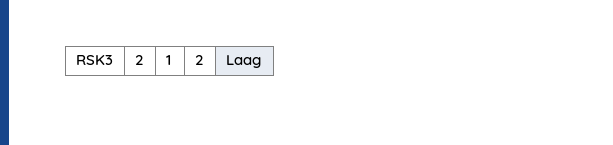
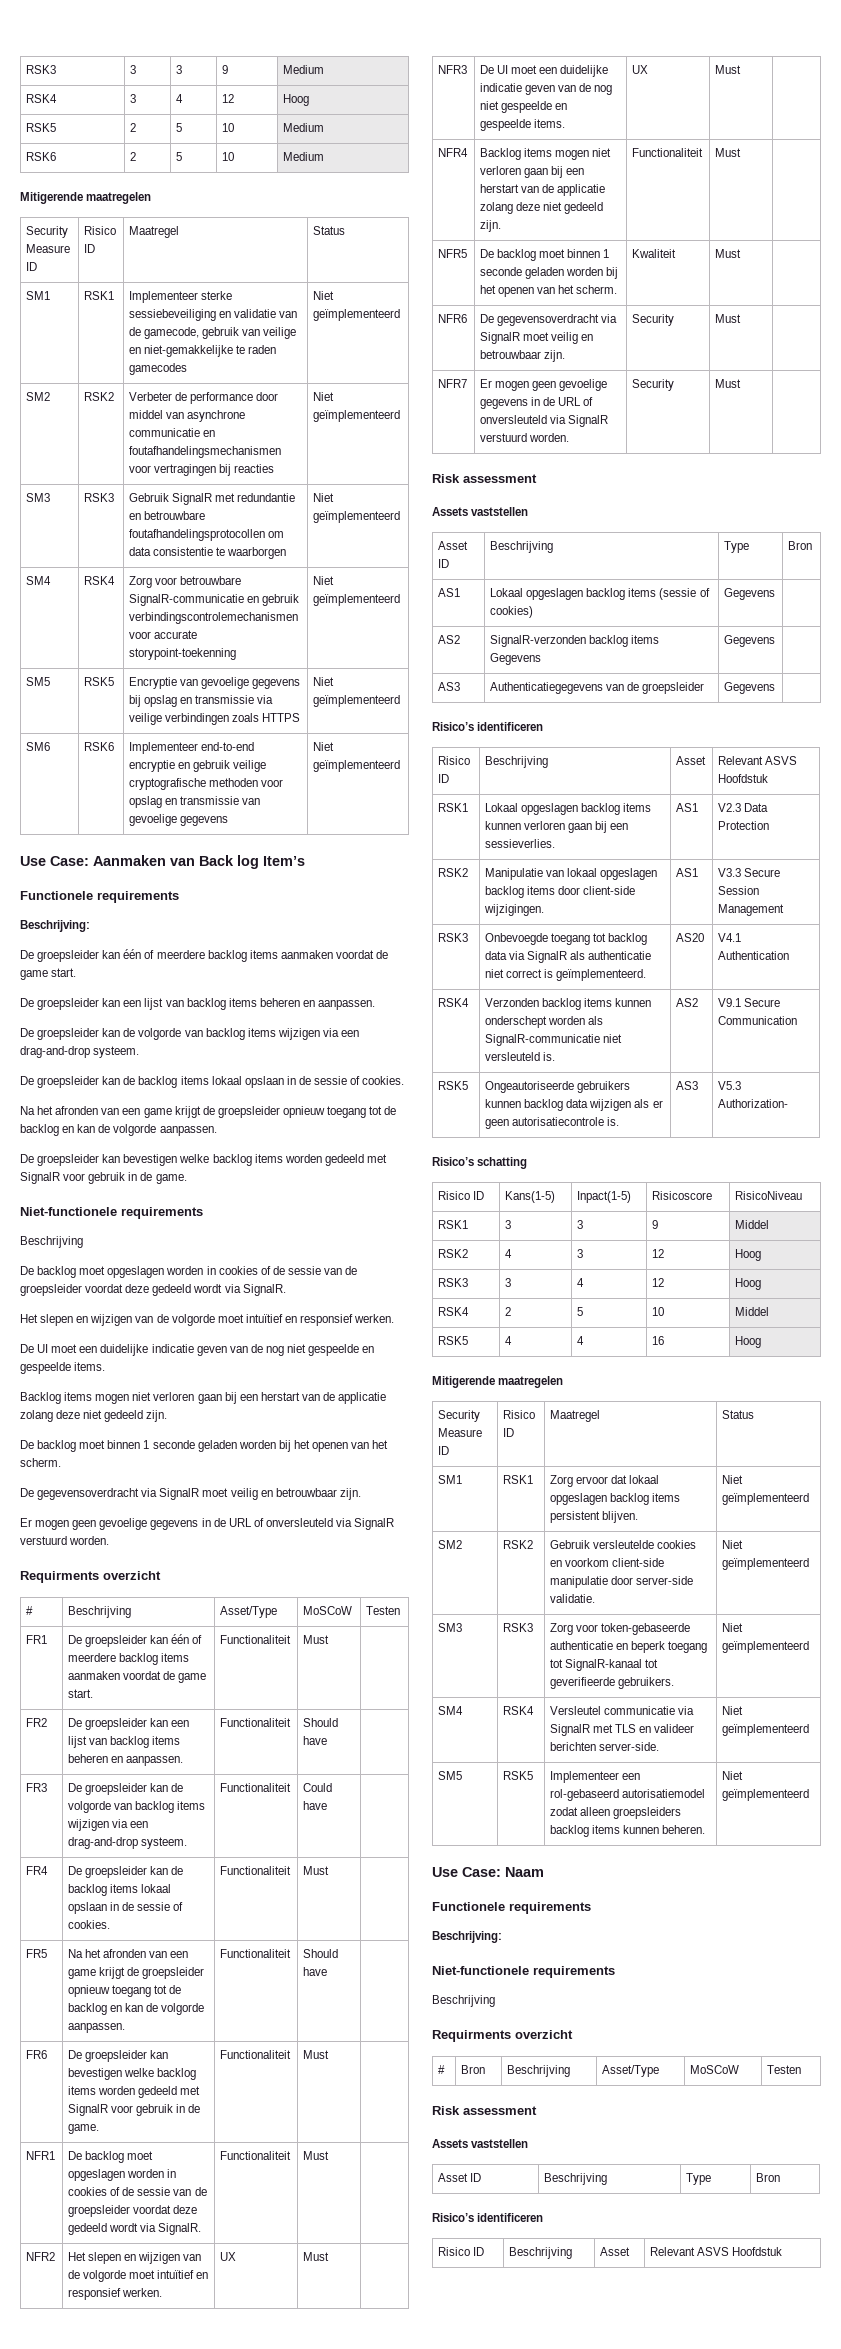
- RSK3 | 2 | 1 | 2 | Laag
+ RSK3 | 3 | 3 | 9 | Medium
+ RSK4 | 3 | 4 | 12 | Hoog
+ RSK5 | 2 | 5 | 10 | Medium
+ RSK6 | 2 | 5 | 10 | Medium
+ Mitigerende maatregelen
+ Security Measure ID | Risico ID | Maatregel | Status
+ SM1 | RSK1 | Implementeer sterke sessiebeveiliging en validatie van de gamecode, gebruik van veilige en niet-gemakkelijke te raden gamecodes | Niet geïmplementeerd
+ SM2 | RSK2 | Verbeter de performance door middel van asynchrone communicatie en foutafhandelingsmechanismen voor vertragingen bij reacties | Niet geïmplementeerd
+ SM3 | RSK3 | Gebruik SignalR met redundantie en betrouwbare foutafhandelingsprotocollen om data consistentie te waarborgen | Niet geïmplementeerd
+ SM4 | RSK4 | Zorg voor betrouwbare SignalR-communicatie en gebruik verbindingscontrolemechanismen voor accurate storypoint-toekenning | Niet geïmplementeerd
+ SM5 | RSK5 | Encryptie van gevoelige gegevens bij opslag en transmissie via veilige verbindingen zoals HTTPS | Niet geïmplementeerd
+ SM6 | RSK6 | Implementeer end-to-end encryptie en gebruik veilige cryptografische methoden voor opslag en transmissie van gevoelige gegevens | Niet geïmplementeerd
+ Use Case: Aanmaken van Back log Item’s
+ Functionele requirements
+ Beschrijving:
+ De groepsleider kan één of meerdere backlog items aanmaken voordat de game start.
+ De groepsleider kan een lijst van backlog items beheren en aanpassen.
+ De groepsleider kan de volgorde van backlog items wijzigen via een drag-and-drop systeem.
+ De groepsleider kan de backlog items lokaal opslaan in de sessie of cookies.
+ Na het afronden van een game krijgt de groepsleider opnieuw toegang tot de backlog en kan de volgorde aanpassen.
+ De groepsleider kan bevestigen welke backlog items worden gedeeld met SignalR voor gebruik in de game.
+ Niet-functionele requirements
+ Beschrijving
+ De backlog moet opgeslagen worden in cookies of de sessie van de groepsleider voordat deze gedeeld wordt via SignalR.
+ Het slepen en wijzigen van de volgorde moet intuïtief en responsief werken.
+ De UI moet een duidelijke indicatie geven van de nog niet gespeelde en gespeelde items.
+ Backlog items mogen niet verloren gaan bij een herstart van de applicatie zolang deze niet gedeeld zijn.
+ De backlog moet binnen 1 seconde geladen worden bij het openen van het scherm.
+ De gegevensoverdracht via SignalR moet veilig en betrouwbaar zijn.
+ Er mogen geen gevoelige gegevens in de URL of onversleuteld via SignalR verstuurd worden.
+ Requirments overzicht
+ # | Beschrijving | Asset/Type | MoSCoW | Testen
+ FR1 | De groepsleider kan één of meerdere backlog items aanmaken voordat de game start. | Functionaliteit | Must |
+ FR2 | De groepsleider kan een lijst van backlog items beheren en aanpassen. | Functionaliteit | Should have |
+ FR3 | De groepsleider kan de volgorde van backlog items wijzigen via een drag-and-drop systeem. | Functionaliteit | Could have |
+ FR4 | De groepsleider kan de backlog items lokaal opslaan in de sessie of cookies. | Functionaliteit | Must |
+ FR5 | Na het afronden van een game krijgt de groepsleider opnieuw toegang tot de backlog en kan de volgorde aanpassen. | Functionaliteit | Should have |
+ FR6 | De groepsleider kan bevestigen welke backlog items worden gedeeld met SignalR voor gebruik in de game. | Functionaliteit | Must |
+ NFR1 | De backlog moet opgeslagen worden in cookies of de sessie van de groepsleider voordat deze gedeeld wordt via SignalR. | Functionaliteit | Must |
+ NFR2 | Het slepen en wijzigen van de volgorde moet intuïtief en responsief werken. | UX | Must |
+ NFR3 | De UI moet een duidelijke indicatie geven van de nog niet gespeelde en gespeelde items. | UX | Must |
+ NFR4 | Backlog items mogen niet verloren gaan bij een herstart van de applicatie zolang deze niet gedeeld zijn. | Functionaliteit | Must |
+ NFR5 | De backlog moet binnen 1 seconde geladen worden bij het openen van het scherm. | Kwaliteit | Must |
+ NFR6 | De gegevensoverdracht via SignalR moet veilig en betrouwbaar zijn. | Security | Must |
+ NFR7 | Er mogen geen gevoelige gegevens in de URL of onversleuteld via SignalR verstuurd worden. | Security | Must |
+ Risk assessment
+ Assets vaststellen
+ Asset ID | Beschrijving | Type | Bron
+ AS1 | Lokaal opgeslagen backlog items (sessie of cookies) | Gegevens |
+ AS2 | SignalR-verzonden backlog items Gegevens | Gegevens |
+ AS3 | Authenticatiegegevens van de groepsleider | Gegevens |
+ Risico’s identificeren
+ Risico ID | Beschrijving | Asset | Relevant ASVS Hoofdstuk
+ RSK1 | Lokaal opgeslagen backlog items kunnen verloren gaan bij een sessieverlies. | AS1 | V2.3 Data Protection
+ RSK2 | Manipulatie van lokaal opgeslagen backlog items door client-side wijzigingen. | AS1 | V3.3 Secure Session Management
+ RSK3 | Onbevoegde toegang tot backlog data via SignalR als authenticatie niet correct is geïmplementeerd. | AS20 | V4.1 Authentication
+ RSK4 | Verzonden backlog items kunnen onderschept worden als SignalR-communicatie niet versleuteld is. | AS2 | V9.1 Secure Communication
+ RSK5 | Ongeautoriseerde gebruikers kunnen backlog data wijzigen als er geen autorisatiecontrole is. | AS3 | V5.3 Authorization-
+ Risico’s schatting
+ Risico ID | Kans(1-5) | Inpact(1-5) | Risicoscore | RisicoNiveau
+ RSK1 | 3 | 3 | 9 | Middel
+ RSK2 | 4 | 3 | 12 | Hoog
+ RSK3 | 3 | 4 | 12 | Hoog
+ RSK4 | 2 | 5 | 10 | Middel
+ RSK5 | 4 | 4 | 16 | Hoog
+ Mitigerende maatregelen
+ Security Measure ID | Risico ID | Maatregel | Status
+ SM1 | RSK1 | Zorg ervoor dat lokaal opgeslagen backlog items persistent blijven. | Niet geïmplementeerd
+ SM2 | RSK2 | Gebruik versleutelde cookies en voorkom client-side manipulatie door server-side validatie. | Niet geïmplementeerd
+ SM3 | RSK3 | Zorg voor token-gebaseerde authenticatie en beperk toegang tot SignalR-kanaal tot geverifieerde gebruikers. | Niet geïmplementeerd
+ SM4 | RSK4 | Versleutel communicatie via SignalR met TLS en valideer berichten server-side. | Niet geïmplementeerd
+ SM5 | RSK5 | Implementeer een rol-gebaseerd autorisatiemodel zodat alleen groepsleiders backlog items kunnen beheren. | Niet geïmplementeerd
+ Use Case: Naam
+ Functionele requirements
+ Beschrijving:
+ Niet-functionele requirements
+ Beschrijving
+ Requirments overzicht
+ # | Bron | Beschrijving | Asset/Type | MoSCoW | Testen
+ Risk assessment
+ Assets vaststellen
+ Asset ID | Beschrijving | Type | Bron
+ Risico’s identificeren
+ Risico ID | Beschrijving | Asset | Relevant ASVS Hoofdstuk

